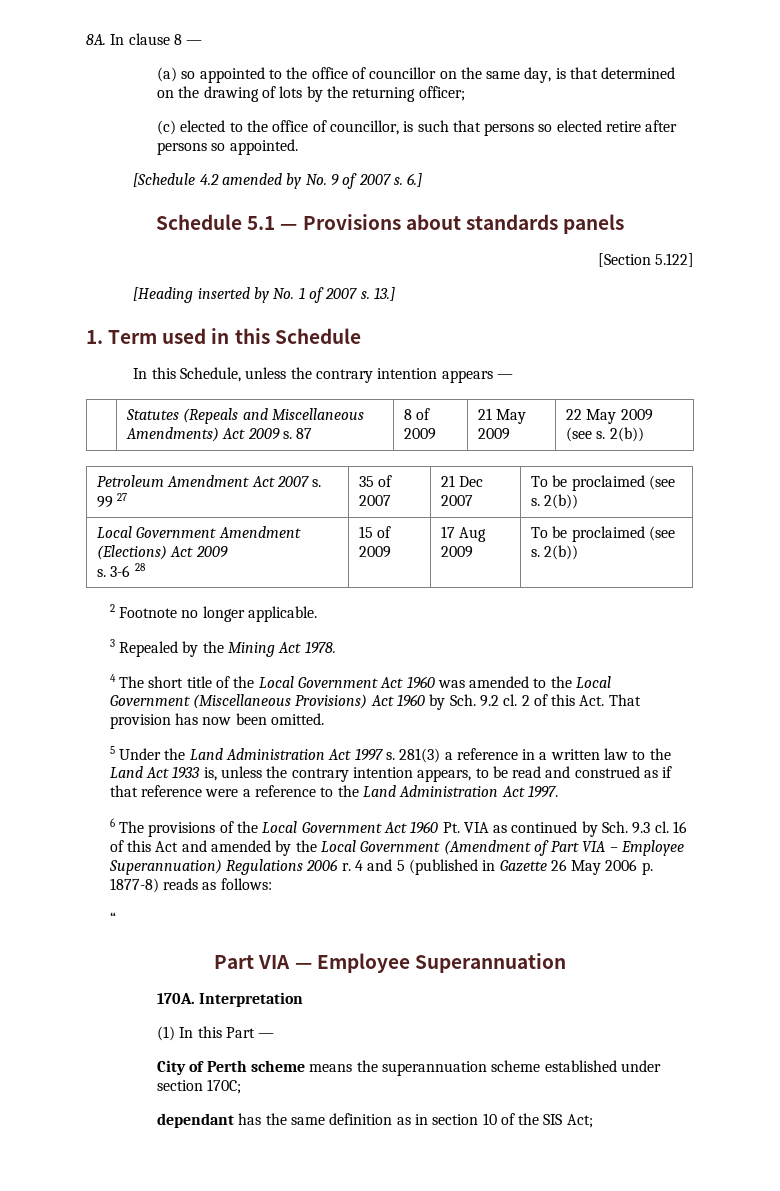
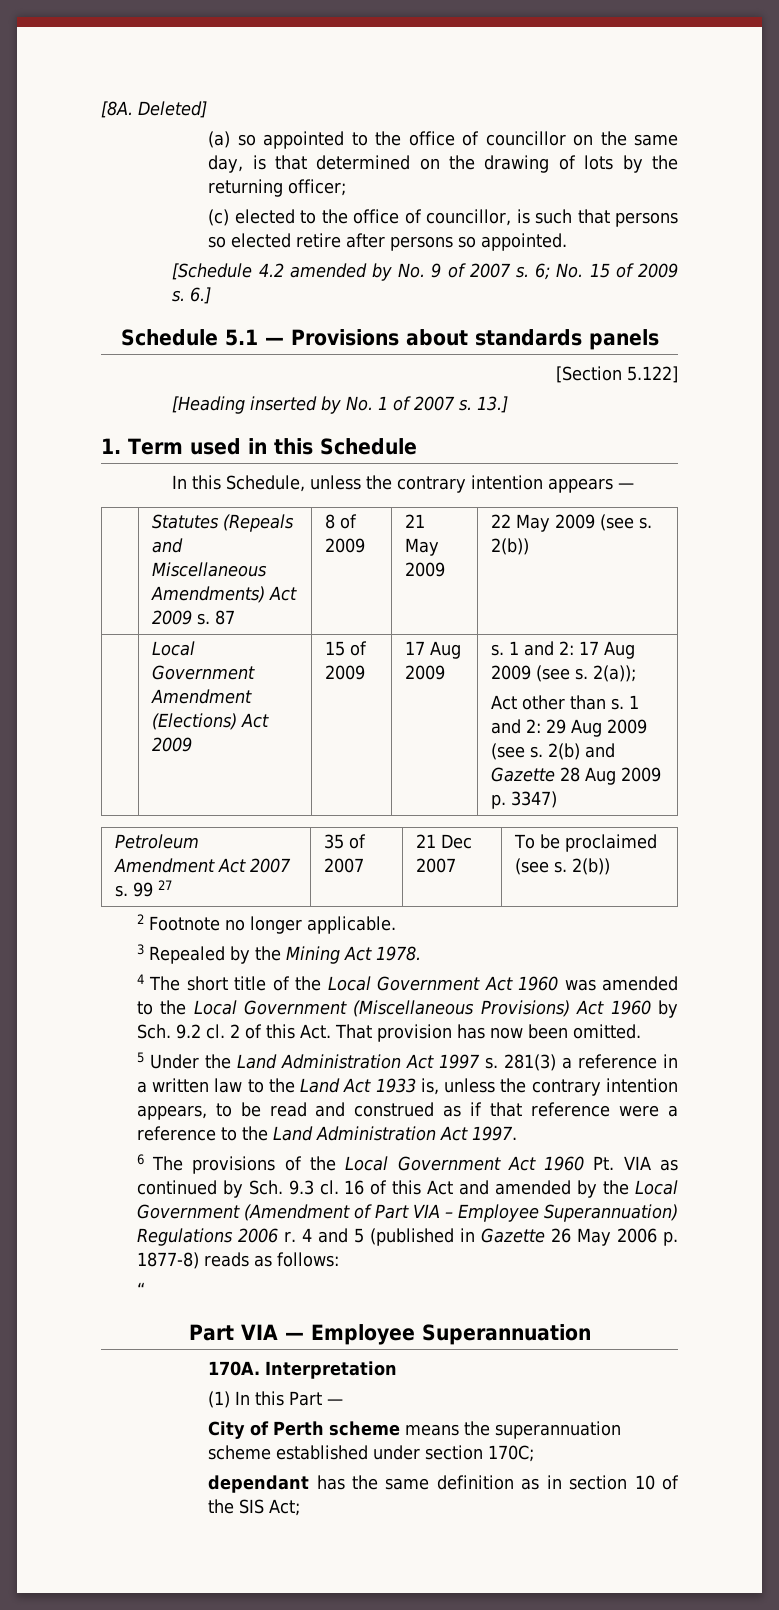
- 8A. In clause 8 —
+ [8A. Deleted]
+ 6; No. 15 of 2009 s.
+ Local Government Amendment (Elections) Act 2009 | 15 of 2009 | 17 Aug 2009 | s. 1 and 2: 17 Aug 2009 (see s. 2(a));
+ Act other than s. 1 and 2: 29 Aug 2009 (see s. 2(b) and Gazette 28 Aug 2009 p. 3347)
- Local Government Amendment (Elections) Act 2009
- s. 3-6 28 | 15 of 2009 | 17 Aug 2009 | To be proclaimed (see s. 2(b))

